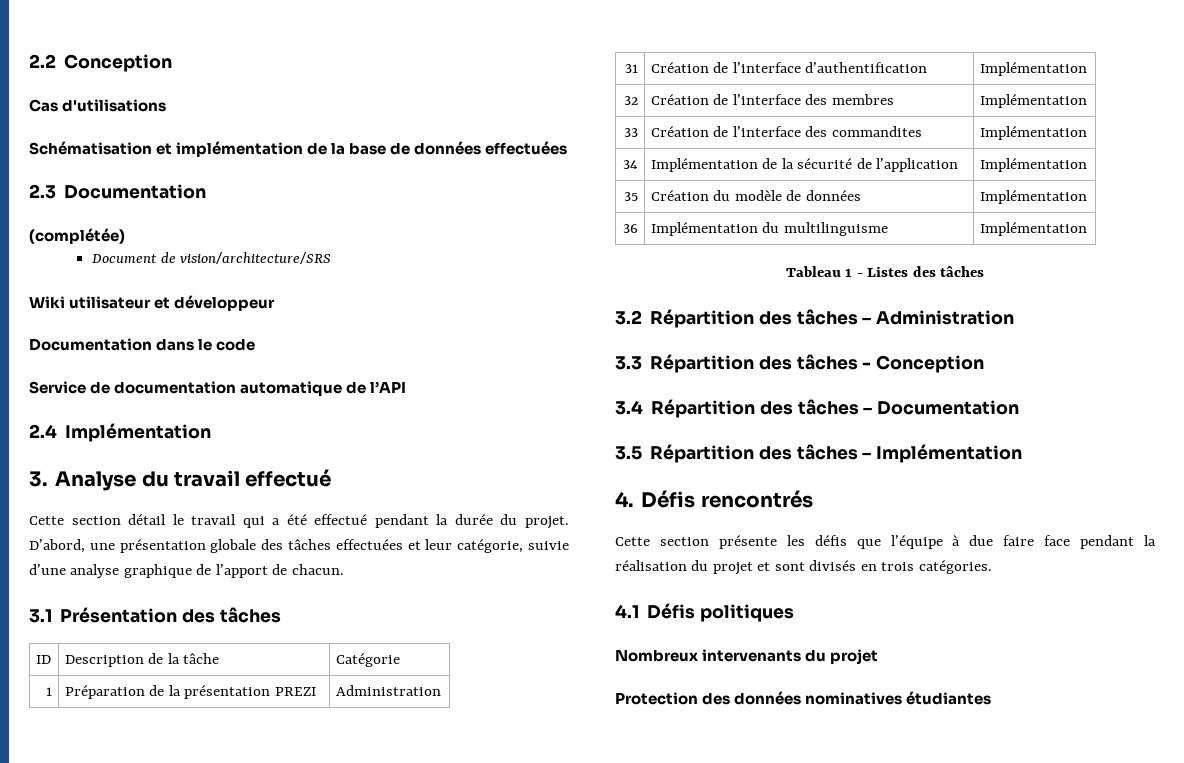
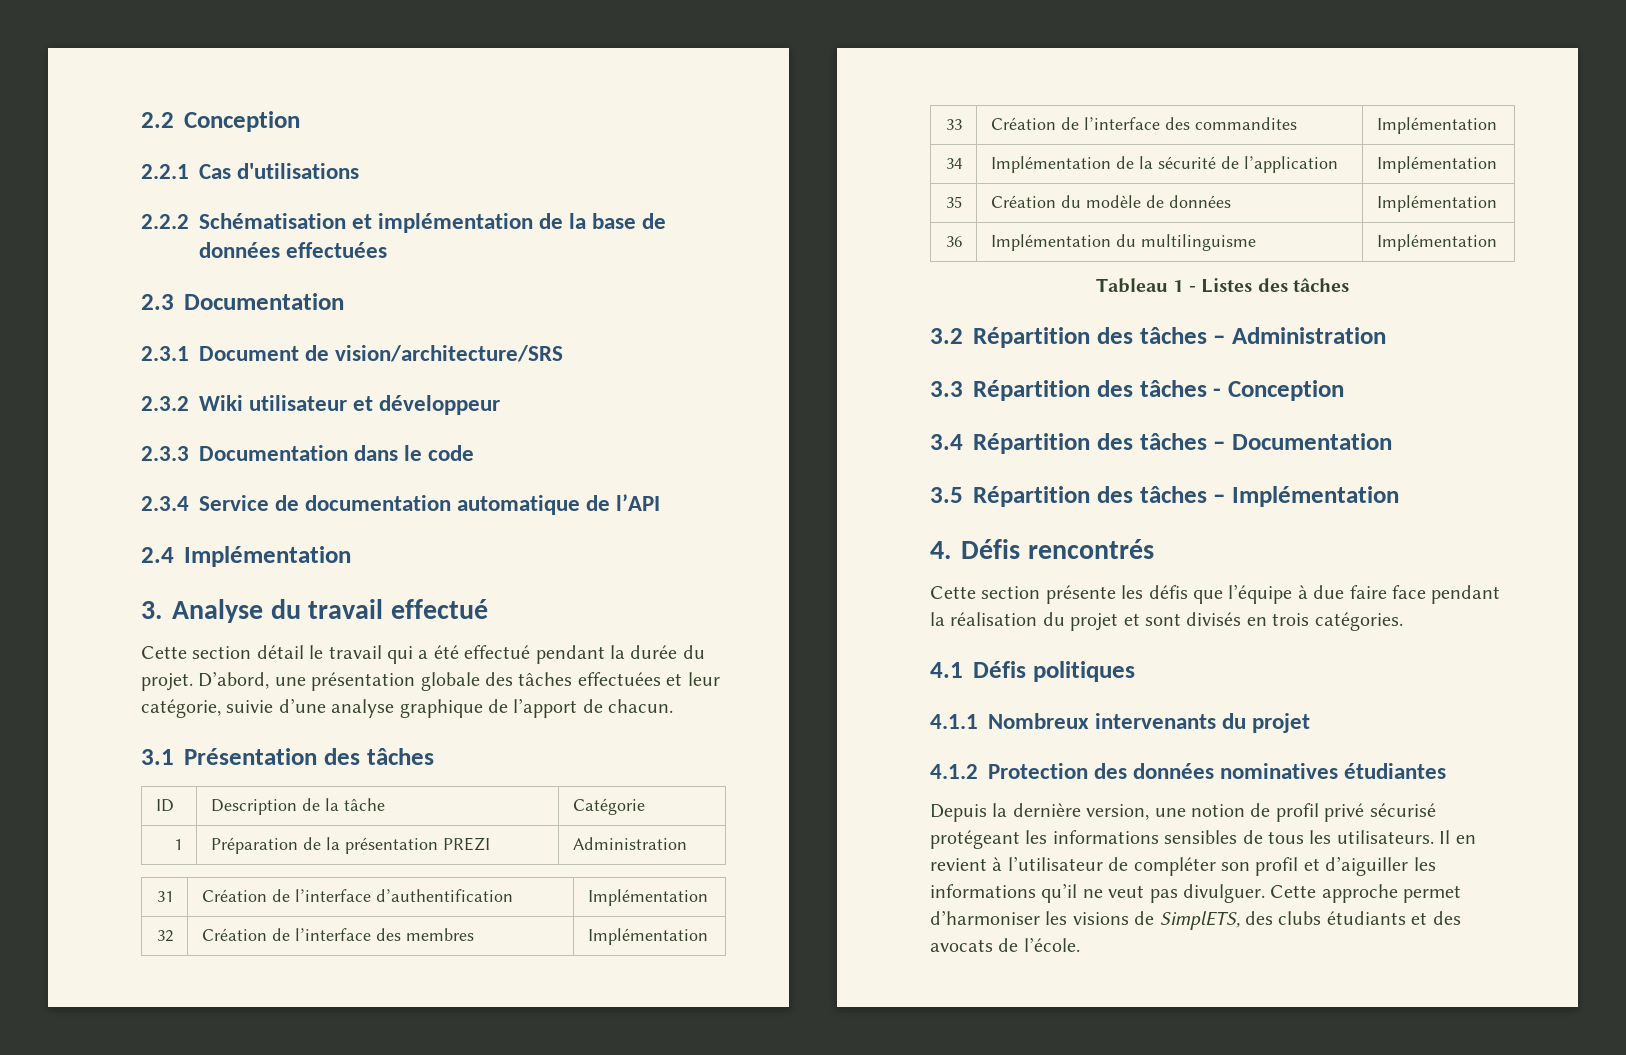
- Cas d'utilisations
+ 2.2.1 Cas d'utilisations
- Schématisation et implémentation de la base de données effectuées
+ 2.2.2 Schématisation et implémentation de la base de données effectuées
- (complétée)
- Document de vision/architecture/SRS
+ 2.3.1 Document de vision/architecture/SRS
- Wiki utilisateur et développeur
+ 2.3.2 Wiki utilisateur et développeur
- Documentation dans le code
+ 2.3.3 Documentation dans le code
- Service de documentation automatique de l’API
+ 2.3.4 Service de documentation automatique de l’API
- Nombreux intervenants du projet
+ 4.1.1 Nombreux intervenants du projet
- Protection des données nominatives étudiantes
+ 4.1.2 Protection des données nominatives étudiantes
+ Depuis la dernière version, une notion de profil privé sécurisé protégeant les informations sensibles de tous les utilisateurs. Il en revient à l’utilisateur de compléter son profil et d’aiguiller les informations qu’il ne veut pas divulguer. Cette approche permet d’harmoniser les visions de SimplETS, des clubs étudiants et des avocats de l’école.

